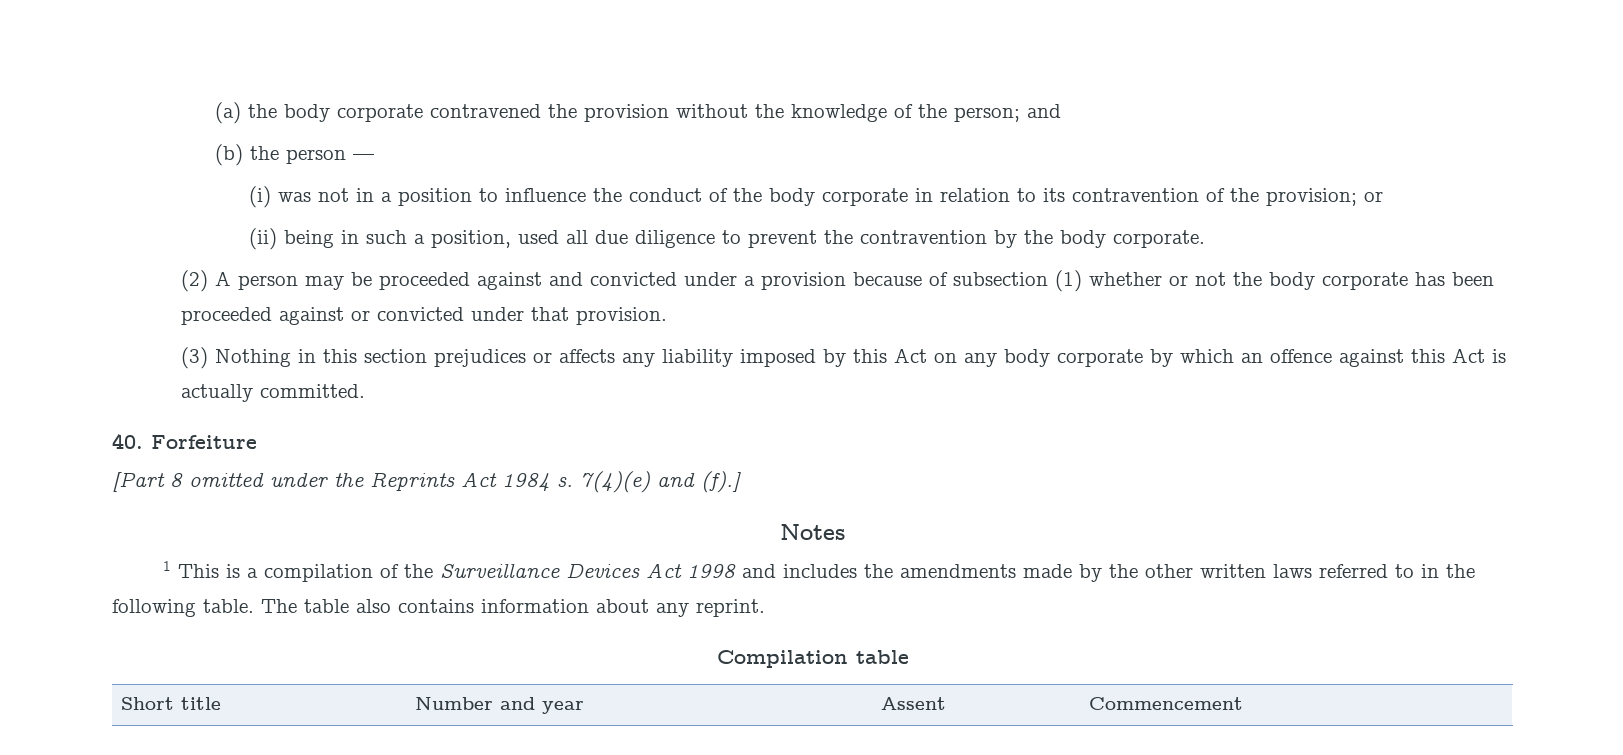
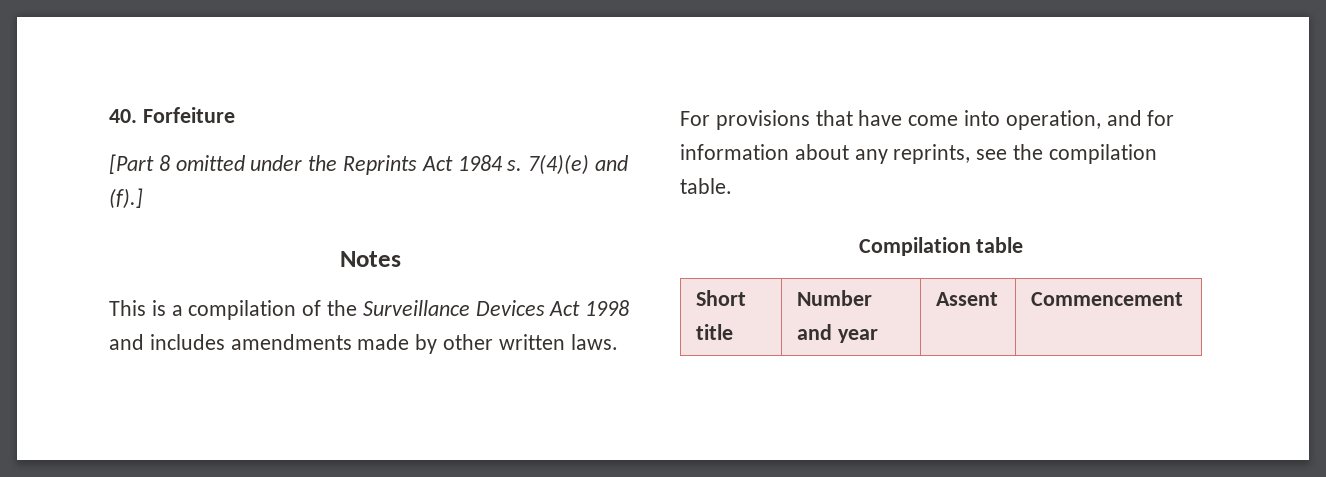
- (a) the body corporate contravened the provision without the knowledge of the person; and
- (b) the person —
- (i) was not in a position to influence the conduct of the body corporate in relation to its contravention of the provision; or
- (ii) being in such a position, used all due diligence to prevent the contravention by the body corporate.
- (2) A person may be proceeded against and convicted under a provision because of subsection (1) whether or not the body corporate has been proceeded against or convicted under that provision.
- (3) Nothing in this section prejudices or affects any liability imposed by this Act on any body corporate by which an offence against this Act is actually committed.
- 1 This is a compilation of the Surveillance Devices Act 1998 and includes the amendments made by the other written laws referred to in the following table. The table also contains information about any reprint.
+ This is a compilation of the Surveillance Devices Act 1998 and includes amendments made by other written laws. For provisions that have come into operation, and for information about any reprints, see the compilation table.

